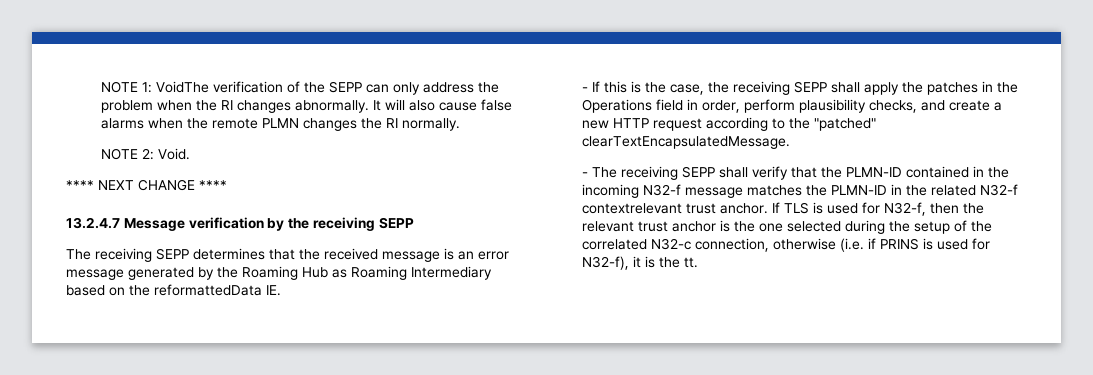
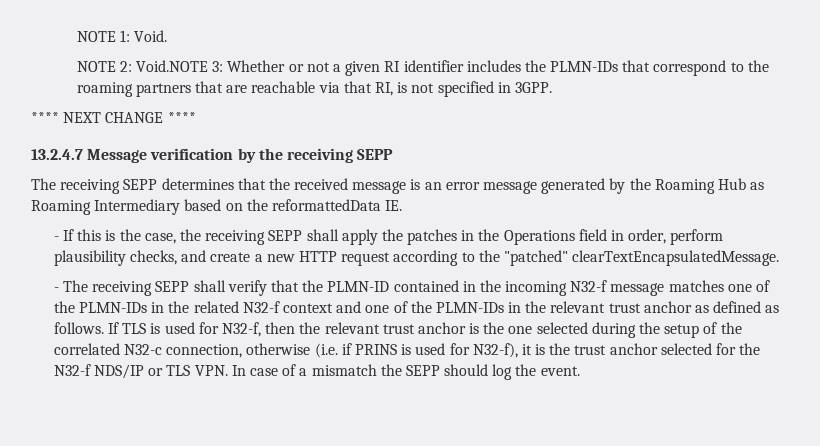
- NOTE 1: VoidThe verification of the SEPP can only address the problem when the RI changes abnormally. It will also cause false alarms when the remote PLMN changes the RI normally.
- NOTE 2: Void.
+ NOTE 1: Void.
+ NOTE 2: Void.NOTE 3: Whether or not a given RI identifier includes the PLMN-IDs that correspond to the roaming partners that are reachable via that RI, is not specified in 3GPP.
- - The receiving SEPP shall verify that the PLMN-ID contained in the incoming N32-f message matches the PLMN-ID in the related N32-f contextrelevant trust anchor.
+ - The receiving SEPP shall verify that the PLMN-ID contained in the incoming N32-f message matches one of the PLMN-IDs in the related N32-f context and one of the PLMN-IDs in the relevant trust anchor as defined as follows.
- If TLS is used for N32-f, then the relevant trust anchor is the one selected during the setup of the correlated N32-c connection, otherwise (i.e. if PRINS is used for N32-f), it is the tt.
+ If TLS is used for N32-f, then the relevant trust anchor is the one selected during the setup of the correlated N32-c connection, otherwise (i.e. if PRINS is used for N32-f), it is the trust anchor selected for the N32-f NDS/IP or TLS VPN. In case of a mismatch the SEPP should log the event.

